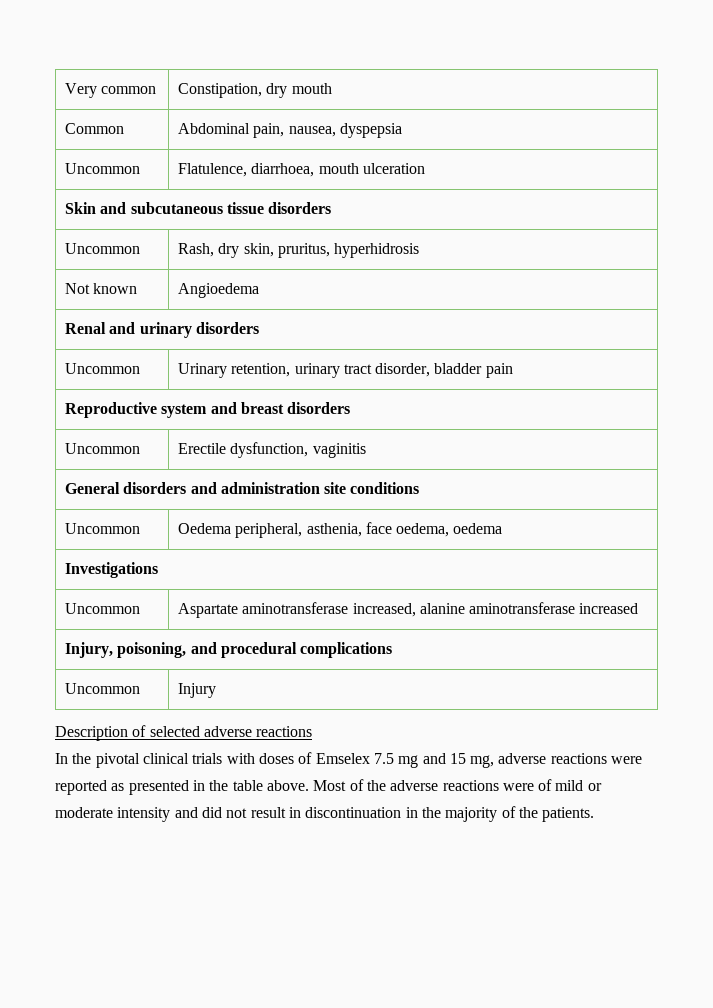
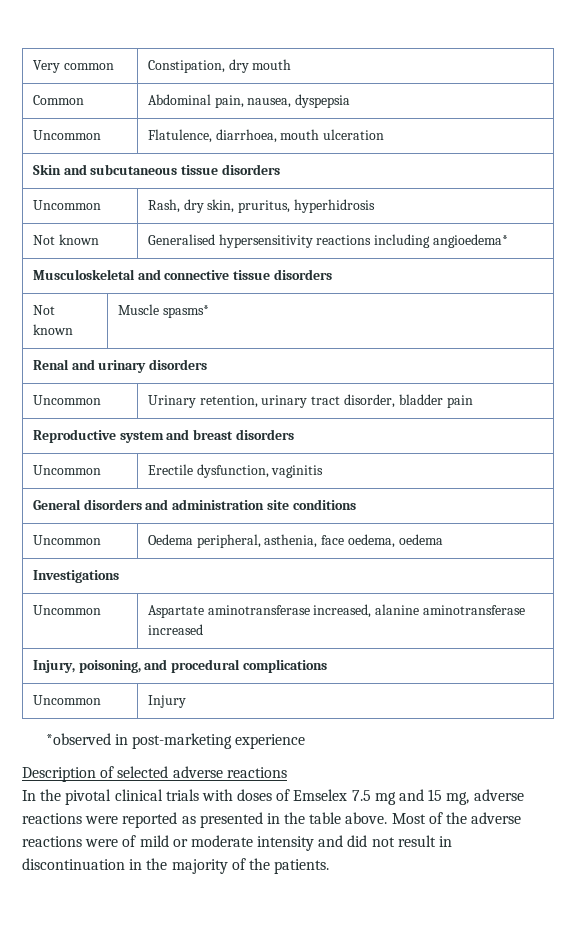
- Not known | Angioedema
+ Not known | Generalised hypersensitivity reactions including angioedema*
+ Musculoskeletal and connective tissue disorders
+ Not known | Muscle spasms*
+ *observed in post-marketing experience

